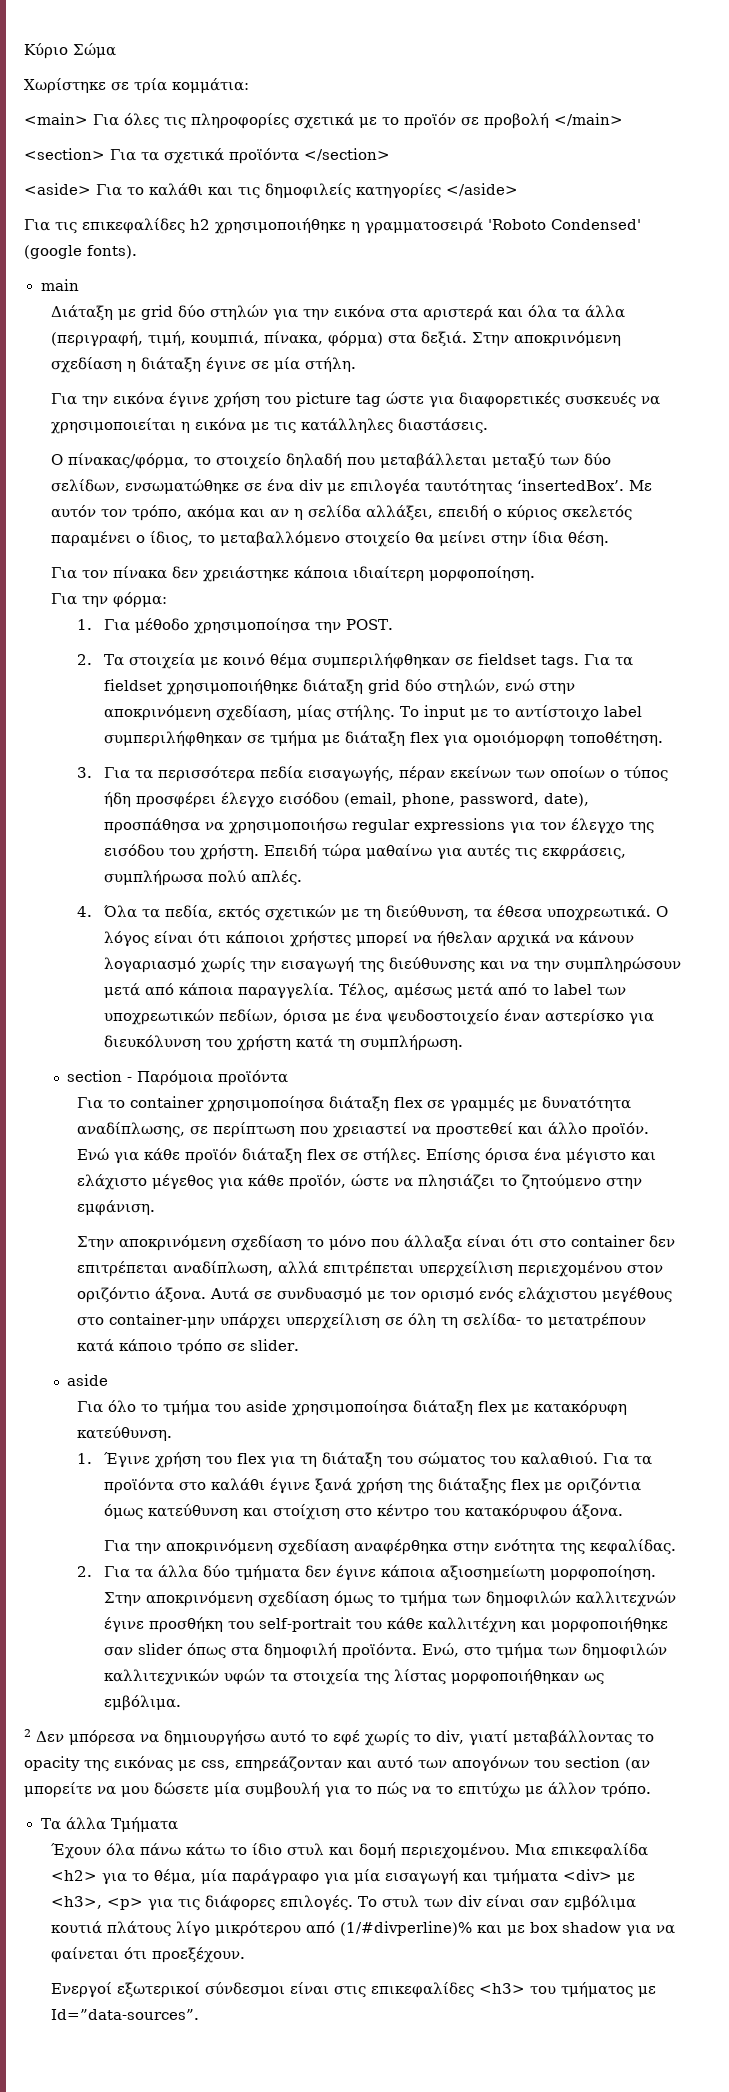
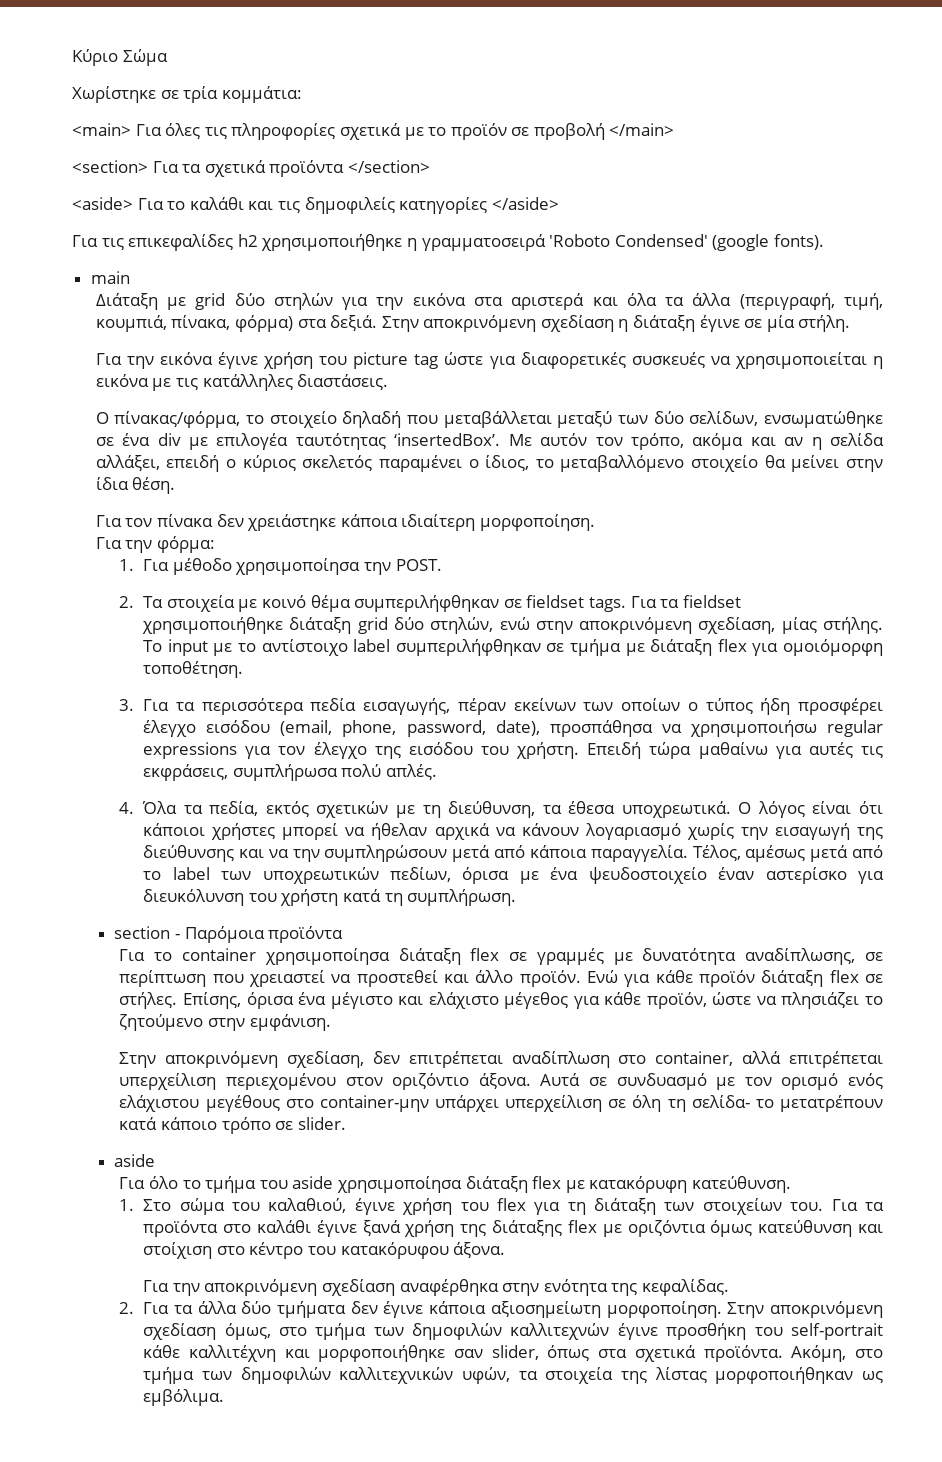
- Επίσης όρισα ένα μέγιστο και ελάχιστο μέγεθος για κάθε προϊόν, ώστε να πλησιάζει το ζητούμενο στην εμφάνιση.
+ Επίσης, όρισα ένα μέγιστο και ελάχιστο μέγεθος για κάθε προϊόν, ώστε να πλησιάζει το ζητούμενο στην εμφάνιση.
- Στην αποκρινόμενη σχεδίαση το μόνο που άλλαξα είναι ότι στο container δεν επιτρέπεται αναδίπλωση, αλλά επιτρέπεται υπερχείλιση περιεχομένου στον οριζόντιο άξονα.
+ Στην αποκρινόμενη σχεδίαση, δεν επιτρέπεται αναδίπλωση στο container, αλλά επιτρέπεται υπερχείλιση περιεχομένου στον οριζόντιο άξονα.
- 1. Έγινε χρήση του flex για τη διάταξη του σώματος του καλαθιού.
+ 1. Στο σώμα του καλαθιού, έγινε χρήση του flex για τη διάταξη των στοιχείων του.
- Στην αποκρινόμενη σχεδίαση όμως το τμήμα των δημοφιλών καλλιτεχνών έγινε προσθήκη του self-portrait του κάθε καλλιτέχνη και μορφοποιήθηκε σαν slider όπως στα δημοφιλή προϊόντα. Ενώ, στο τμήμα των δημοφιλών καλλιτεχνικών υφών τα στοιχεία της λίστας μορφοποιήθηκαν ως εμβόλιμα.
+ Στην αποκρινόμενη σχεδίαση όμως, στο τμήμα των δημοφιλών καλλιτεχνών έγινε προσθήκη του self-portrait κάθε καλλιτέχνη και μορφοποιήθηκε σαν slider, όπως στα σχετικά προϊόντα. Ακόμη, στο τμήμα των δημοφιλών καλλιτεχνικών υφών, τα στοιχεία της λίστας μορφοποιήθηκαν ως εμβόλιμα.
- 2 Δεν μπόρεσα να δημιουργήσω αυτό το εφέ χωρίς το div, γιατί μεταβάλλοντας το opacity της εικόνας με css, επηρεάζονταν και αυτό των απογόνων του section (αν μπορείτε να μου δώσετε μία συμβουλή για το πώς να το επιτύχω με άλλον τρόπο.
- Τα άλλα Τμήματα
- Έχουν όλα πάνω κάτω το ίδιο στυλ και δομή περιεχομένου. Μια επικεφαλίδα <h2> για το θέμα, μία παράγραφο για μία εισαγωγή και τμήματα <div> με <h3>, <p> για τις διάφορες επιλογές. Το στυλ των div είναι σαν εμβόλιμα κουτιά πλάτους λίγο μικρότερου από (1/#divperline)% και με box shadow για να φαίνεται ότι προεξέχουν.
- Ενεργοί εξωτερικοί σύνδεσμοι είναι στις επικεφαλίδες <h3> του τμήματος με Id=”data-sources”.

